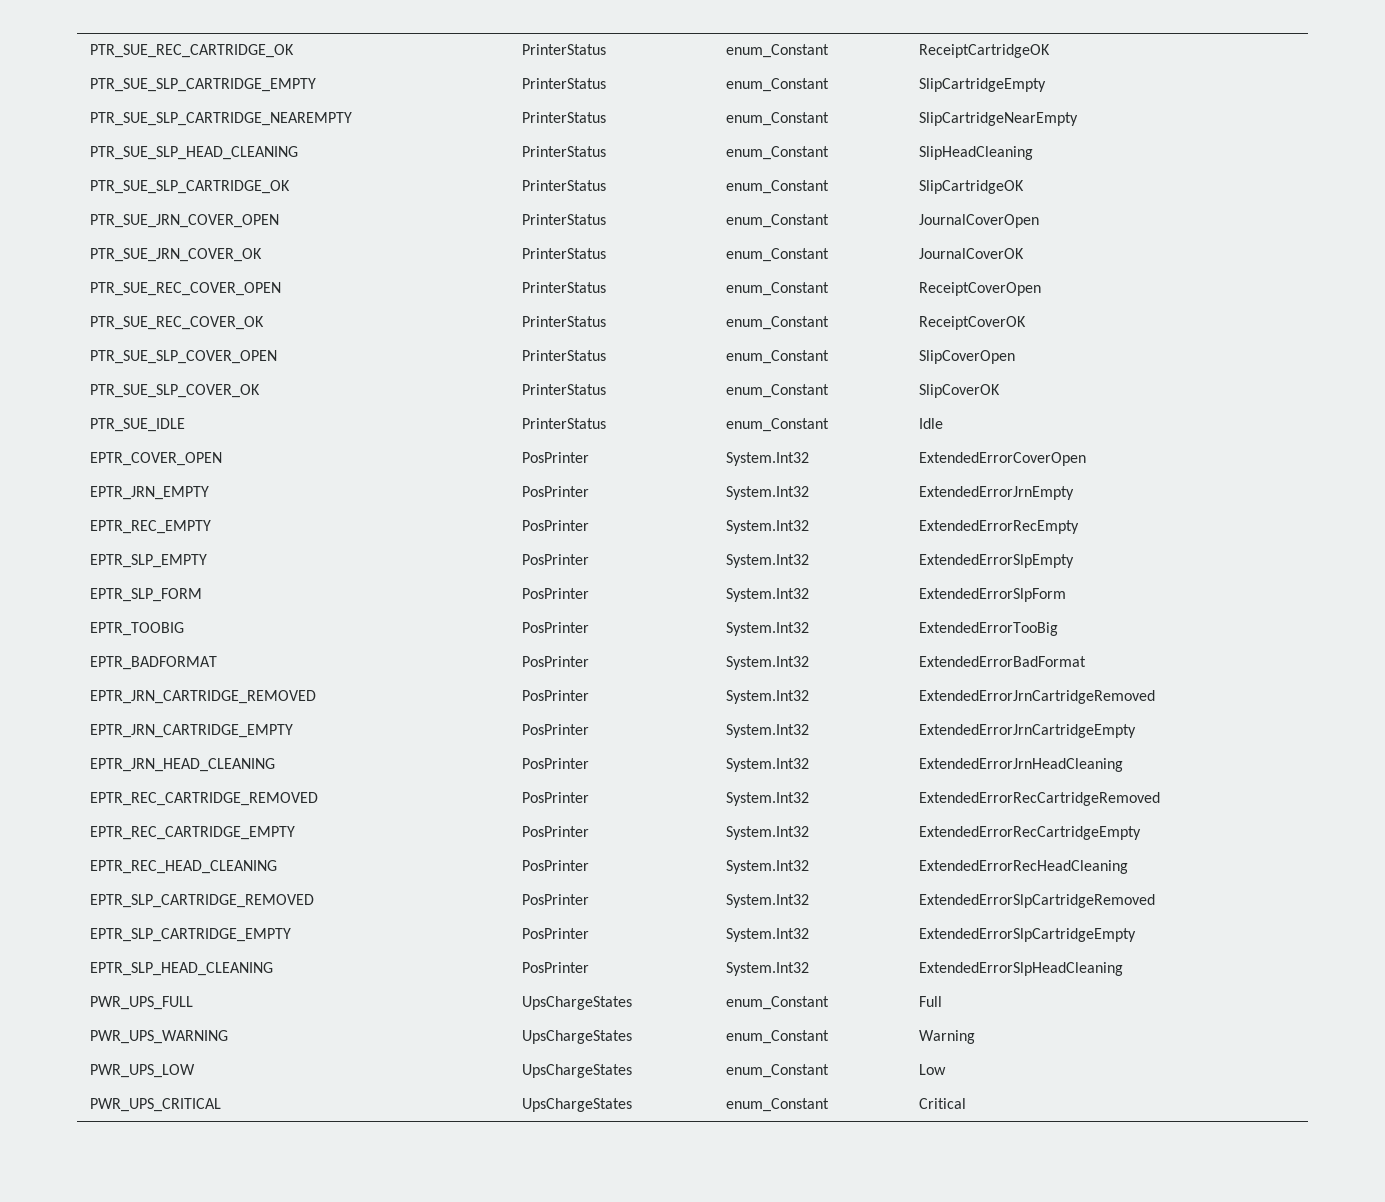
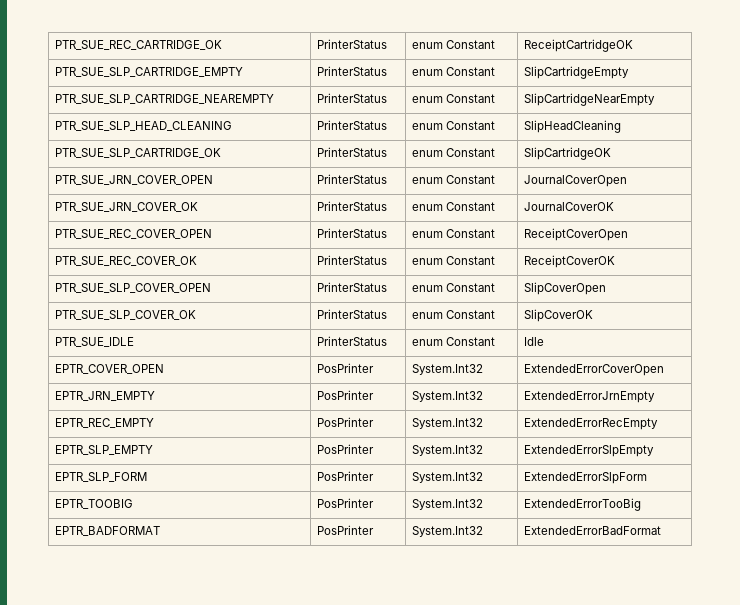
- PTR_SUE_REC_CARTRIDGE_OK | PrinterStatus | enum_Constant | ReceiptCartridgeOK
+ PTR_SUE_REC_CARTRIDGE_OK | PrinterStatus | enum Constant | ReceiptCartridgeOK
- PTR_SUE_SLP_CARTRIDGE_EMPTY | PrinterStatus | enum_Constant | SlipCartridgeEmpty
+ PTR_SUE_SLP_CARTRIDGE_EMPTY | PrinterStatus | enum Constant | SlipCartridgeEmpty
- PTR_SUE_SLP_CARTRIDGE_NEAREMPTY | PrinterStatus | enum_Constant | SlipCartridgeNearEmpty
+ PTR_SUE_SLP_CARTRIDGE_NEAREMPTY | PrinterStatus | enum Constant | SlipCartridgeNearEmpty
- PTR_SUE_SLP_HEAD_CLEANING | PrinterStatus | enum_Constant | SlipHeadCleaning
+ PTR_SUE_SLP_HEAD_CLEANING | PrinterStatus | enum Constant | SlipHeadCleaning
- PTR_SUE_SLP_CARTRIDGE_OK | PrinterStatus | enum_Constant | SlipCartridgeOK
+ PTR_SUE_SLP_CARTRIDGE_OK | PrinterStatus | enum Constant | SlipCartridgeOK
- PTR_SUE_JRN_COVER_OPEN | PrinterStatus | enum_Constant | JournalCoverOpen
+ PTR_SUE_JRN_COVER_OPEN | PrinterStatus | enum Constant | JournalCoverOpen
- PTR_SUE_JRN_COVER_OK | PrinterStatus | enum_Constant | JournalCoverOK
+ PTR_SUE_JRN_COVER_OK | PrinterStatus | enum Constant | JournalCoverOK
- PTR_SUE_REC_COVER_OPEN | PrinterStatus | enum_Constant | ReceiptCoverOpen
+ PTR_SUE_REC_COVER_OPEN | PrinterStatus | enum Constant | ReceiptCoverOpen
- PTR_SUE_REC_COVER_OK | PrinterStatus | enum_Constant | ReceiptCoverOK
+ PTR_SUE_REC_COVER_OK | PrinterStatus | enum Constant | ReceiptCoverOK
- PTR_SUE_SLP_COVER_OPEN | PrinterStatus | enum_Constant | SlipCoverOpen
+ PTR_SUE_SLP_COVER_OPEN | PrinterStatus | enum Constant | SlipCoverOpen
- PTR_SUE_SLP_COVER_OK | PrinterStatus | enum_Constant | SlipCoverOK
+ PTR_SUE_SLP_COVER_OK | PrinterStatus | enum Constant | SlipCoverOK
- PTR_SUE_IDLE | PrinterStatus | enum_Constant | Idle
+ PTR_SUE_IDLE | PrinterStatus | enum Constant | Idle
- EPTR_JRN_CARTRIDGE_REMOVED | PosPrinter | System.Int32 | ExtendedErrorJrnCartridgeRemoved
- EPTR_JRN_CARTRIDGE_EMPTY | PosPrinter | System.Int32 | ExtendedErrorJrnCartridgeEmpty
- EPTR_JRN_HEAD_CLEANING | PosPrinter | System.Int32 | ExtendedErrorJrnHeadCleaning
- EPTR_REC_CARTRIDGE_REMOVED | PosPrinter | System.Int32 | ExtendedErrorRecCartridgeRemoved
- EPTR_REC_CARTRIDGE_EMPTY | PosPrinter | System.Int32 | ExtendedErrorRecCartridgeEmpty
- EPTR_REC_HEAD_CLEANING | PosPrinter | System.Int32 | ExtendedErrorRecHeadCleaning
- EPTR_SLP_CARTRIDGE_REMOVED | PosPrinter | System.Int32 | ExtendedErrorSlpCartridgeRemoved
- EPTR_SLP_CARTRIDGE_EMPTY | PosPrinter | System.Int32 | ExtendedErrorSlpCartridgeEmpty
- EPTR_SLP_HEAD_CLEANING | PosPrinter | System.Int32 | ExtendedErrorSlpHeadCleaning
- PWR_UPS_FULL | UpsChargeStates | enum_Constant | Full
- PWR_UPS_WARNING | UpsChargeStates | enum_Constant | Warning
- PWR_UPS_LOW | UpsChargeStates | enum_Constant | Low
- PWR_UPS_CRITICAL | UpsChargeStates | enum_Constant | Critical

